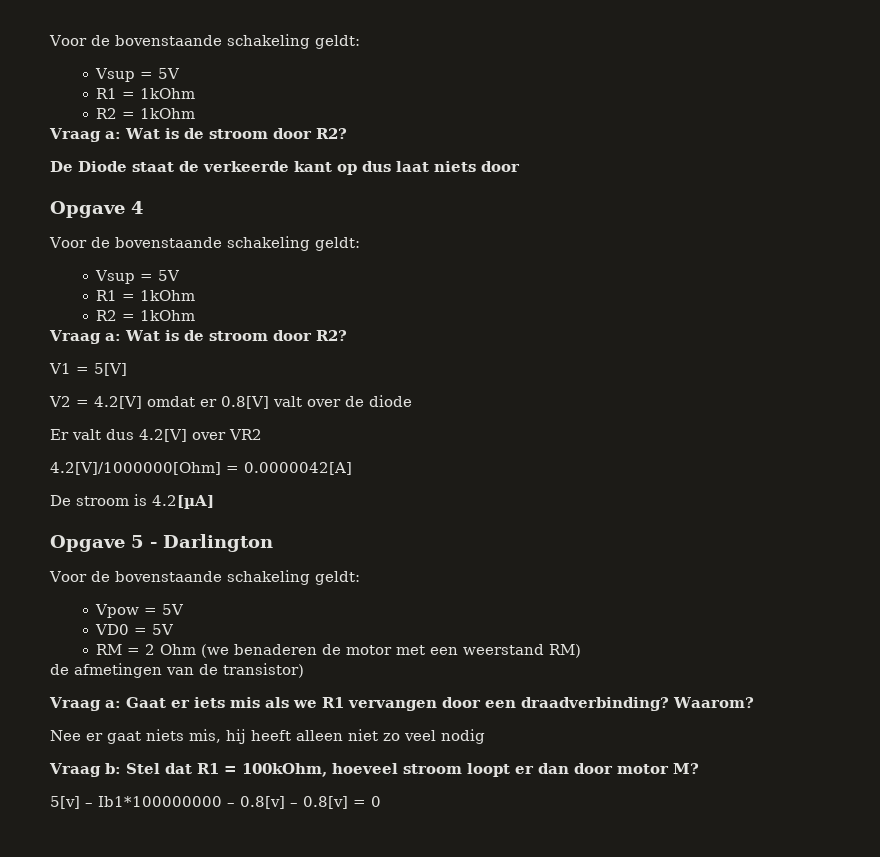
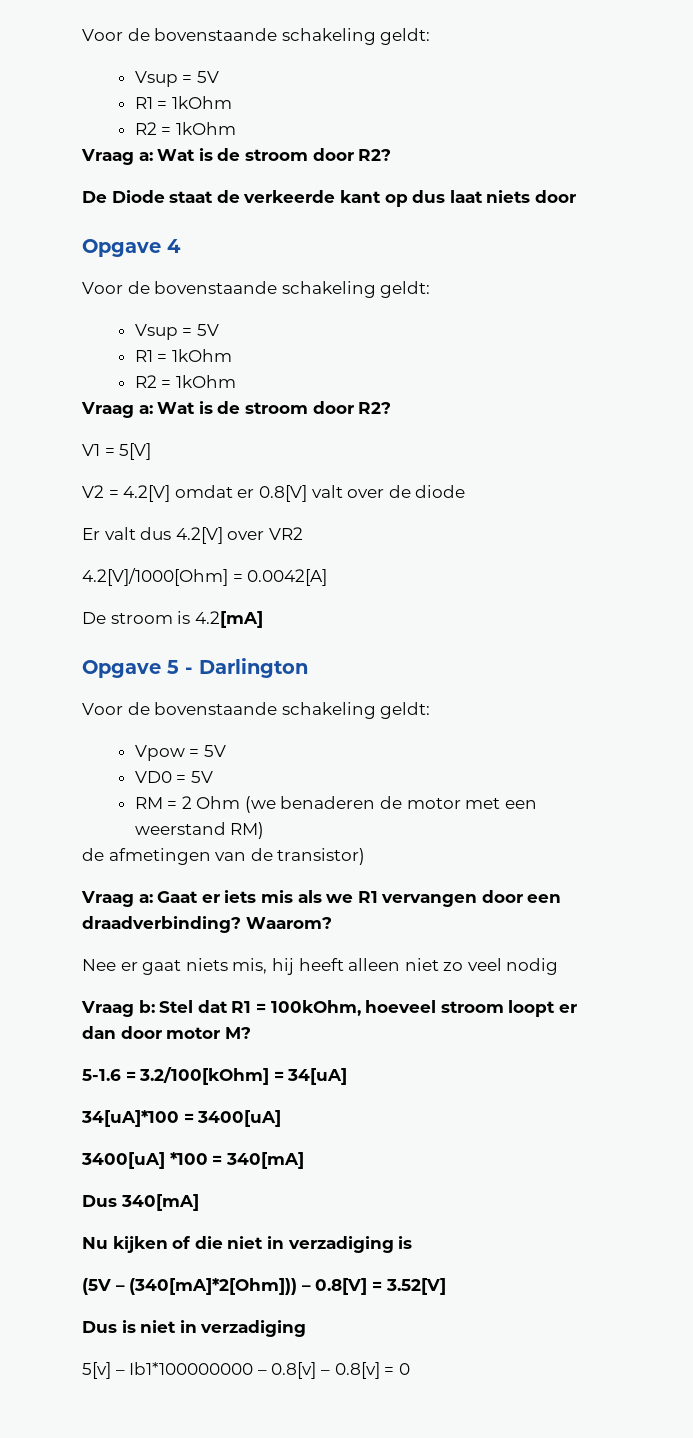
- 4.2[V]/1000000[Ohm] = 0.0000042[A]
+ 4.2[V]/1000[Ohm] = 0.0042[A]
- De stroom is 4.2[µA]
+ De stroom is 4.2[mA]
+ 5-1.6 = 3.2/100[kOhm] = 34[uA]
+ 34[uA]*100 = 3400[uA]
+ 3400[uA] *100 = 340[mA]
+ Dus 340[mA]
+ Nu kijken of die niet in verzadiging is
+ (5V – (340[mA]*2[Ohm])) – 0.8[V] = 3.52[V]
+ Dus is niet in verzadiging

